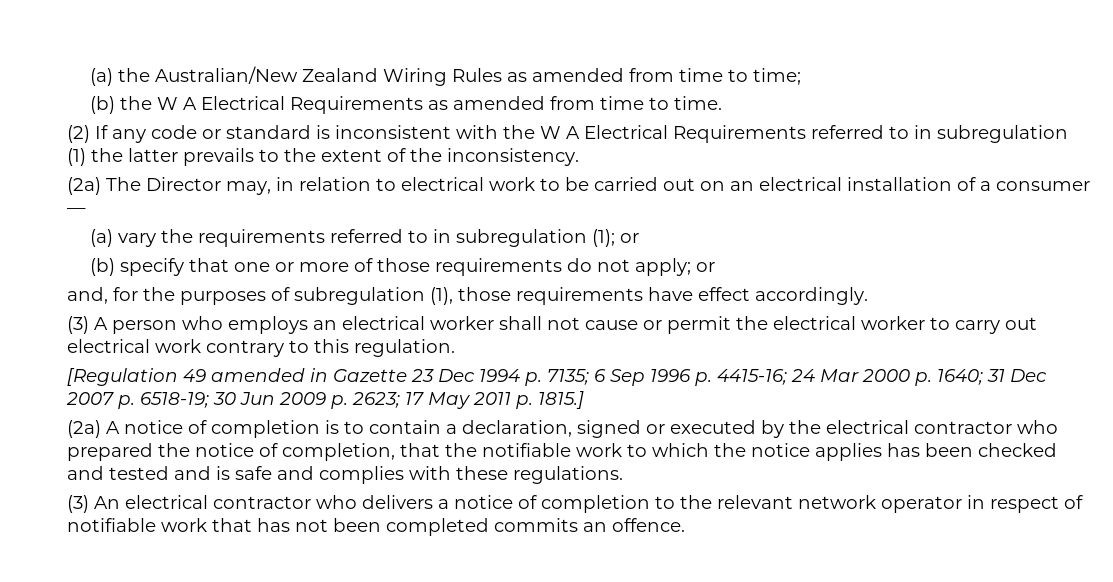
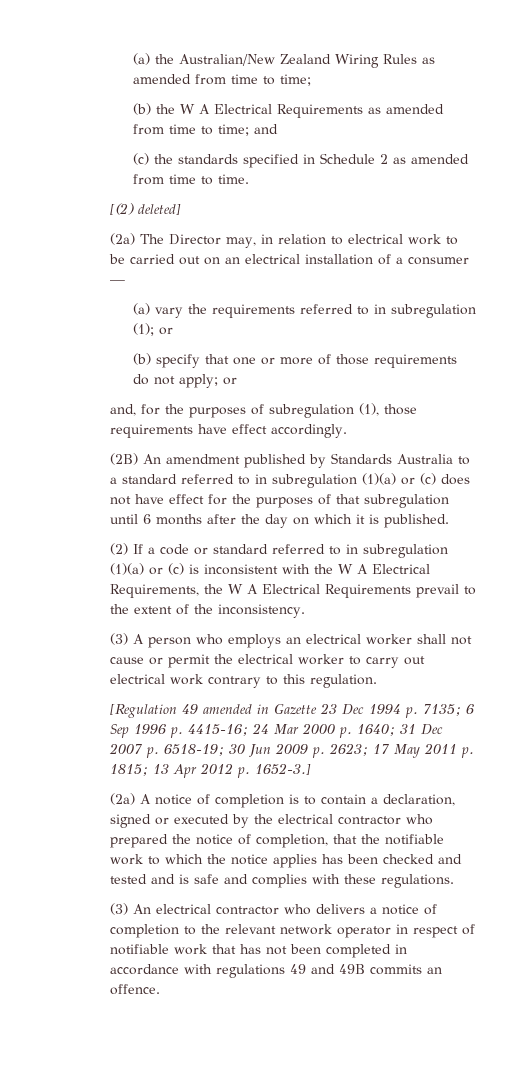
- (b) the W A Electrical Requirements as amended from time to time.
- (2) If any code or standard is inconsistent with the W A Electrical Requirements referred to in subregulation (1) the latter prevails to the extent of the inconsistency.
+ (b) the W A Electrical Requirements as amended from time to time; and
+ (c) the standards specified in Schedule 2 as amended from time to time.
+ [(2) deleted]
+ (2B) An amendment published by Standards Australia to a standard referred to in subregulation (1)(a) or (c) does not have effect for the purposes of that subregulation until 6 months after the day on which it is published.
+ (2) If a code or standard referred to in subregulation (1)(a) or (c) is inconsistent with the W A Electrical Requirements, the W A Electrical Requirements prevail to the extent of the inconsistency.
- [Regulation 49 amended in Gazette 23 Dec 1994 p. 7135; 6 Sep 1996 p. 4415-16; 24 Mar 2000 p. 1640; 31 Dec 2007 p. 6518-19; 30 Jun 2009 p. 2623; 17 May 2011 p. 1815.]
+ [Regulation 49 amended in Gazette 23 Dec 1994 p. 7135; 6 Sep 1996 p. 4415-16; 24 Mar 2000 p. 1640; 31 Dec 2007 p. 6518-19; 30 Jun 2009 p. 2623; 17 May 2011 p. 1815; 13 Apr 2012 p. 1652-3.]
- (3) An electrical contractor who delivers a notice of completion to the relevant network operator in respect of notifiable work that has not been completed commits an offence.
+ (3) An electrical contractor who delivers a notice of completion to the relevant network operator in respect of notifiable work that has not been completed in accordance with regulations 49 and 49B commits an offence.

